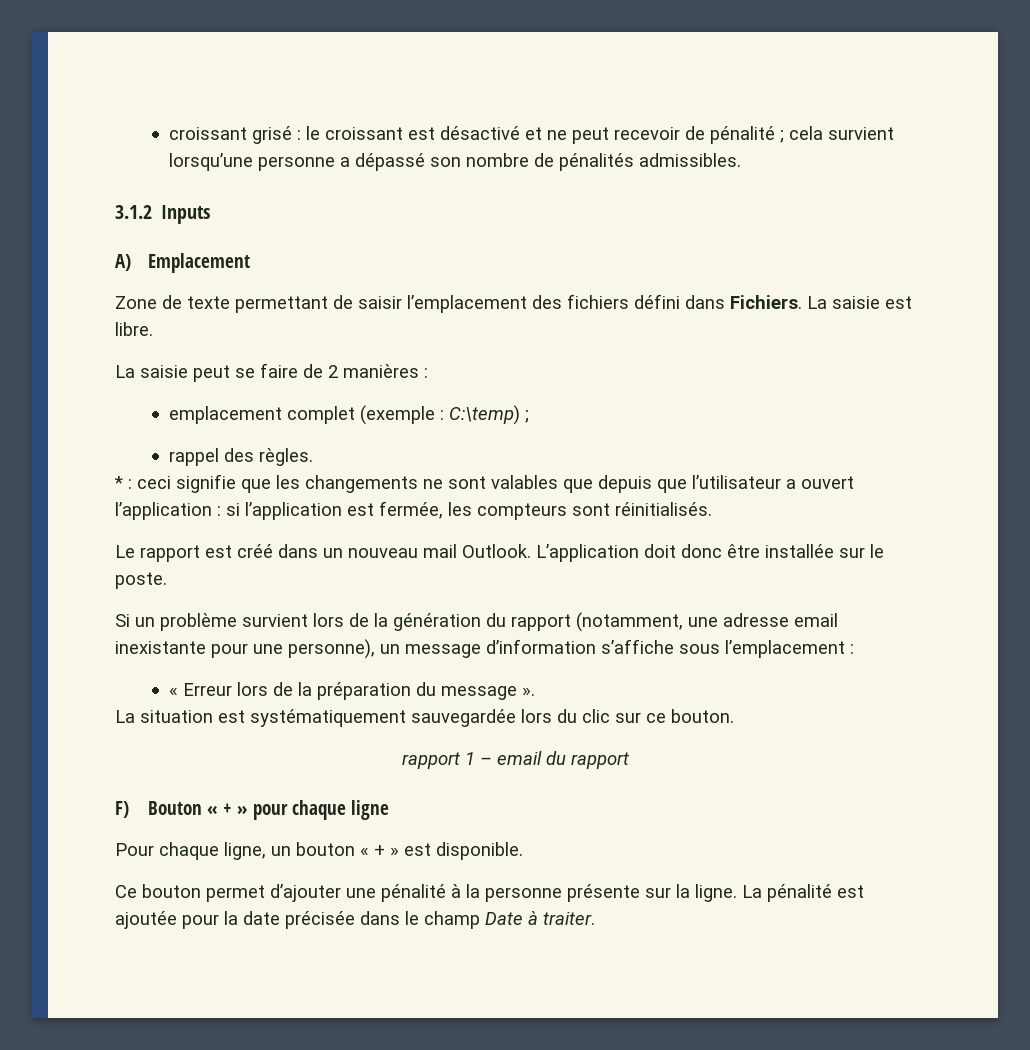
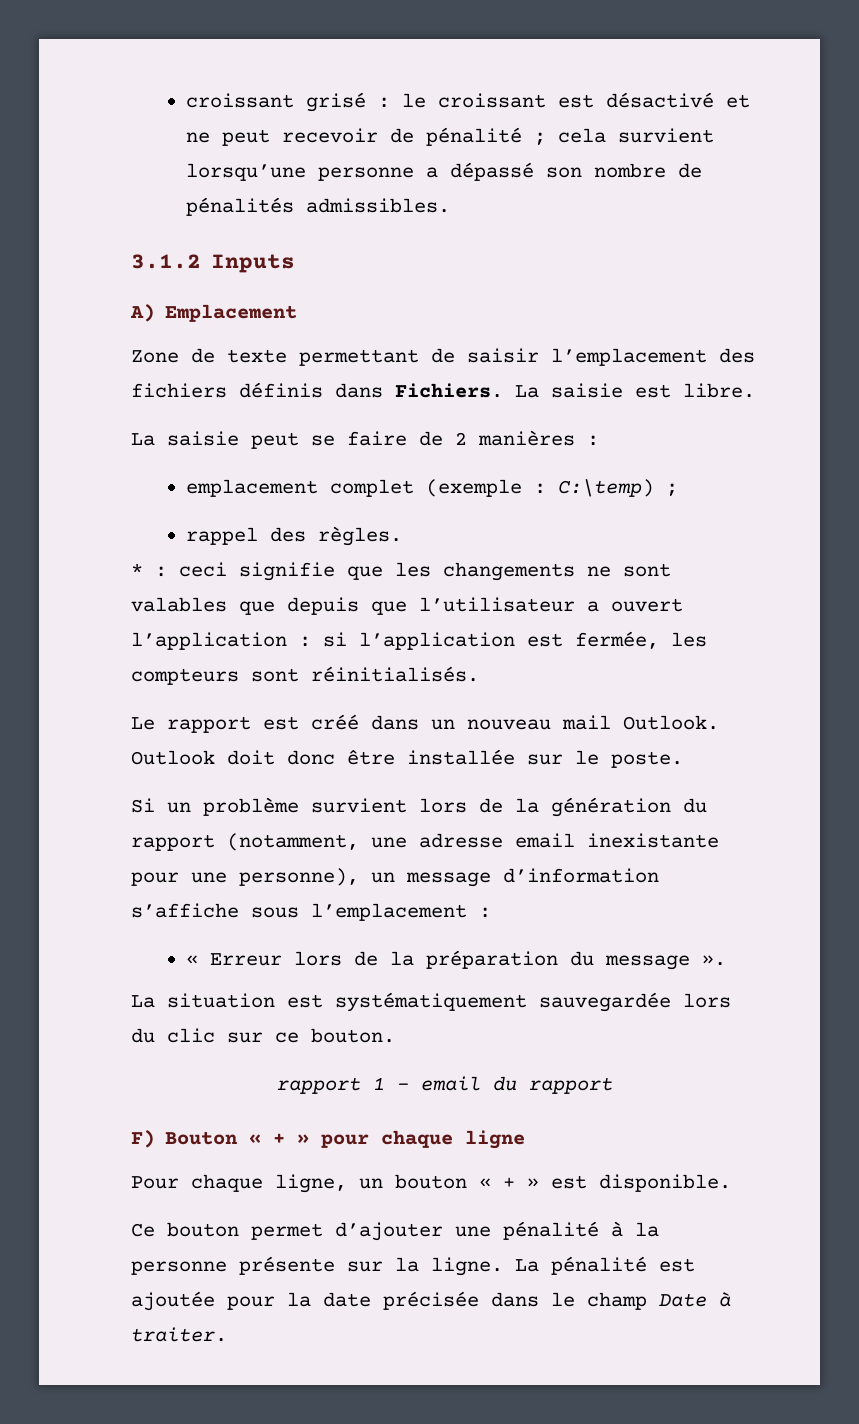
- Zone de texte permettant de saisir l’emplacement des fichiers défini dans Fichiers.
+ Zone de texte permettant de saisir l’emplacement des fichiers définis dans Fichiers.
- L’application doit donc être installée sur le poste.
+ Outlook doit donc être installée sur le poste.

